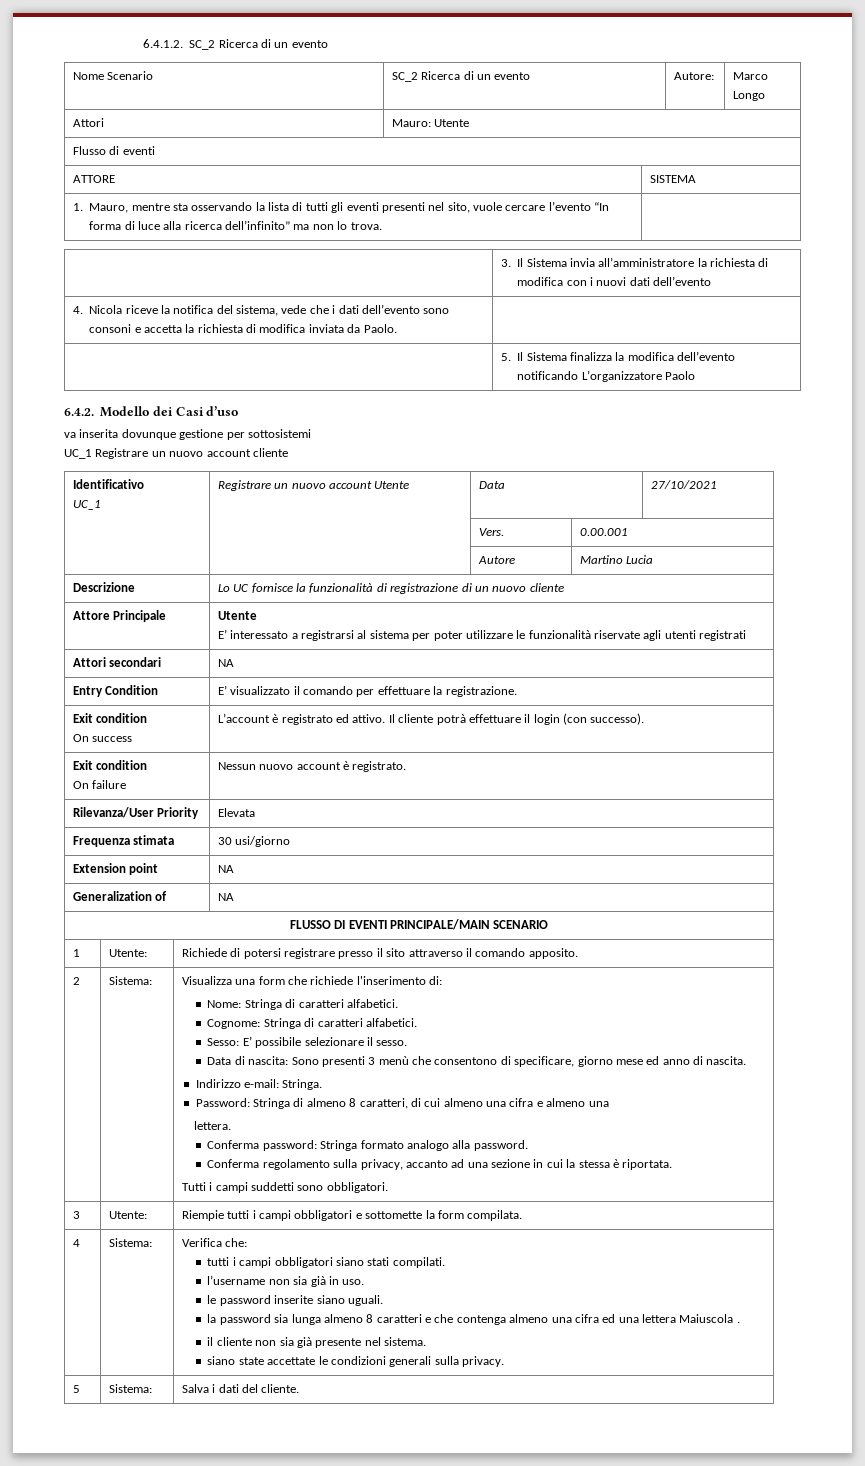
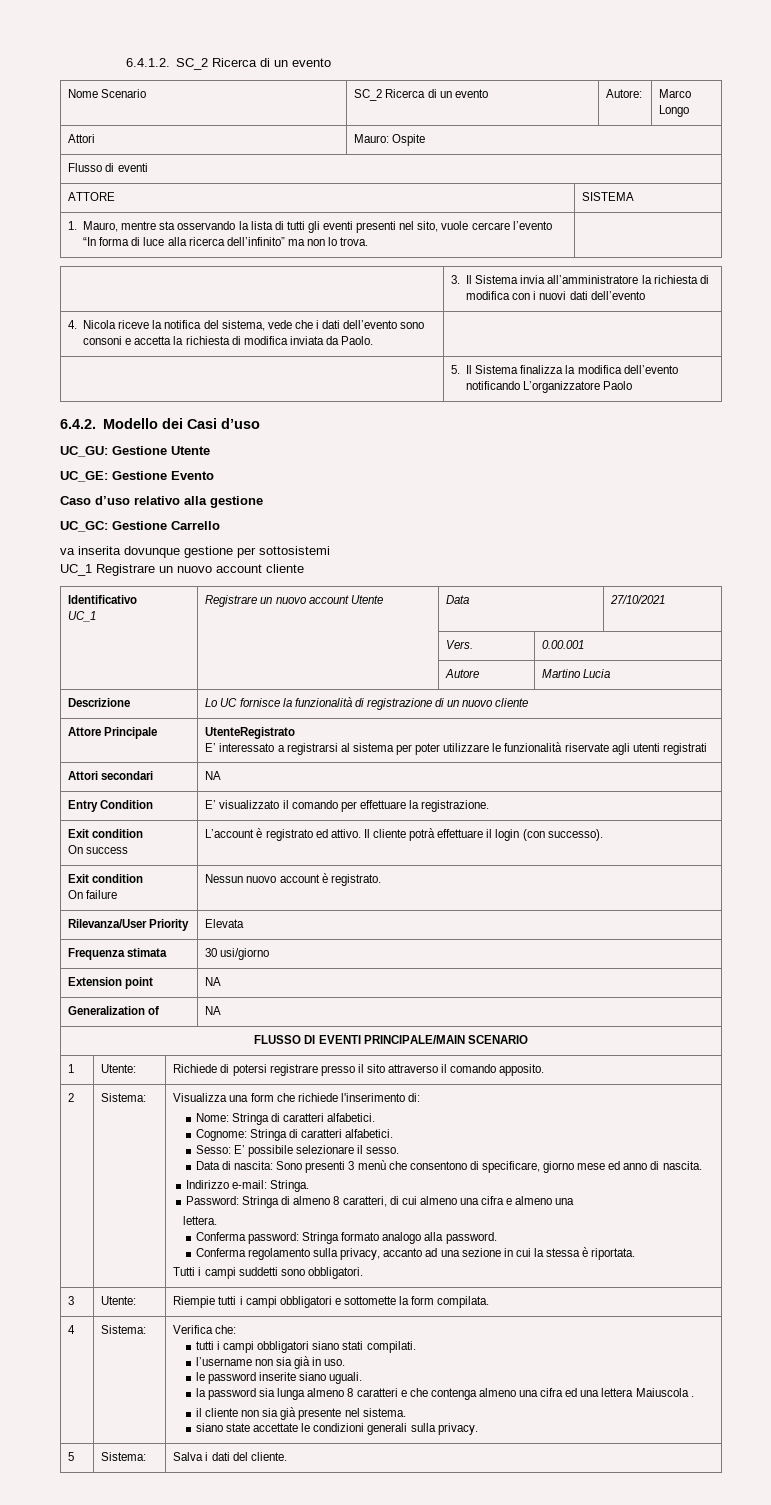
- Attori | Mauro: Utente
+ Attori | Mauro: Ospite
+ UC_GU: Gestione Utente
+ UC_GE: Gestione Evento
+ Caso d’uso relativo alla gestione
+ UC_GC: Gestione Carrello
- Attore Principale | Utente
+ Attore Principale | UtenteRegistrato

